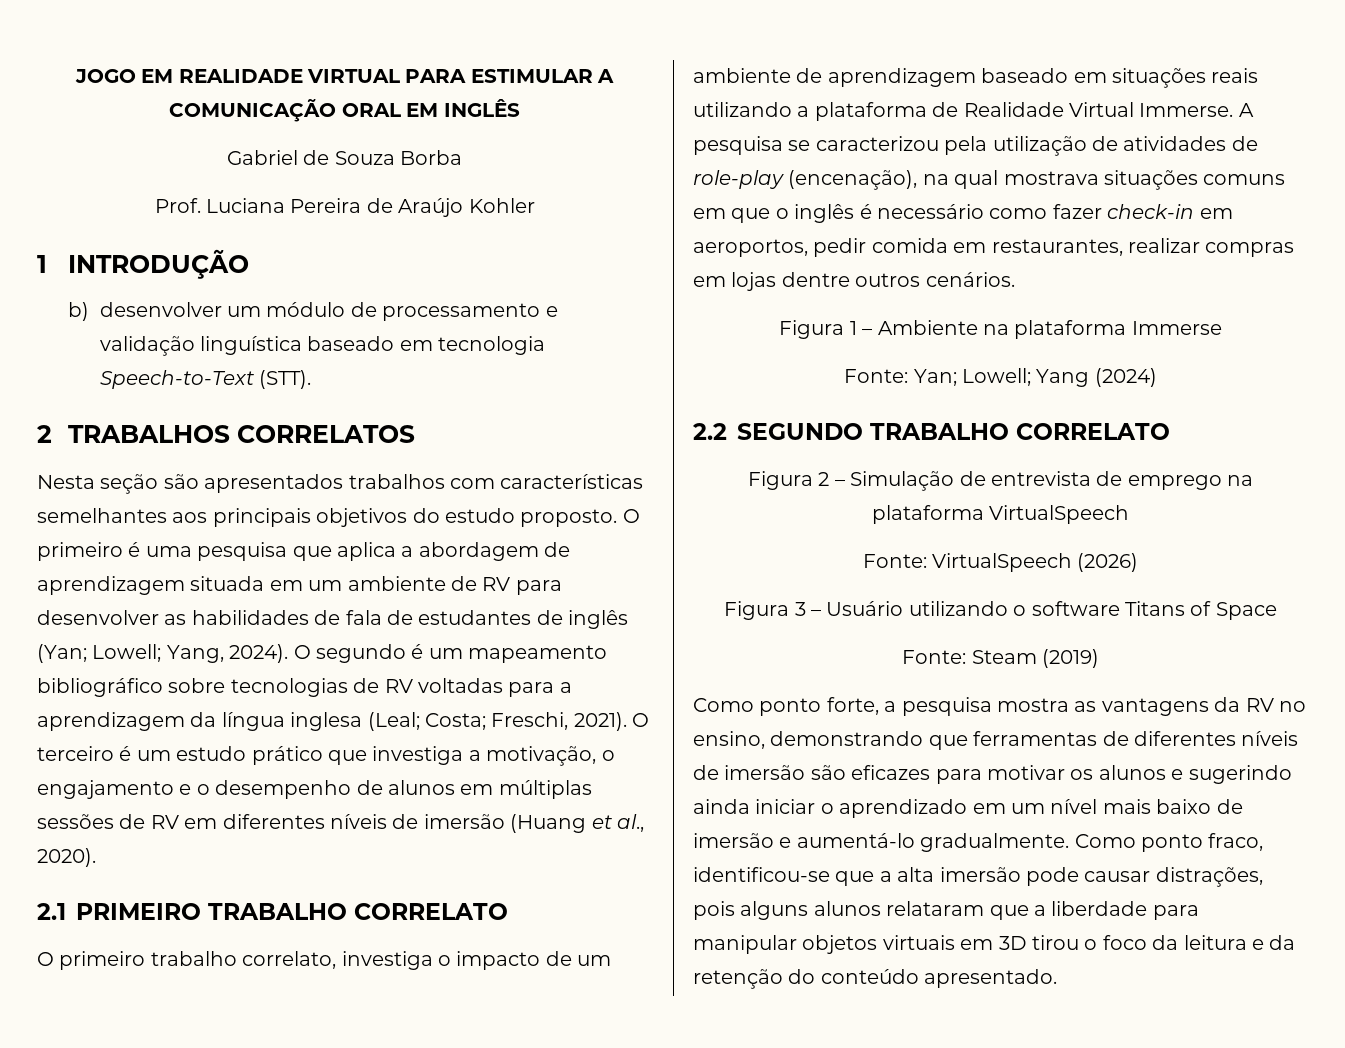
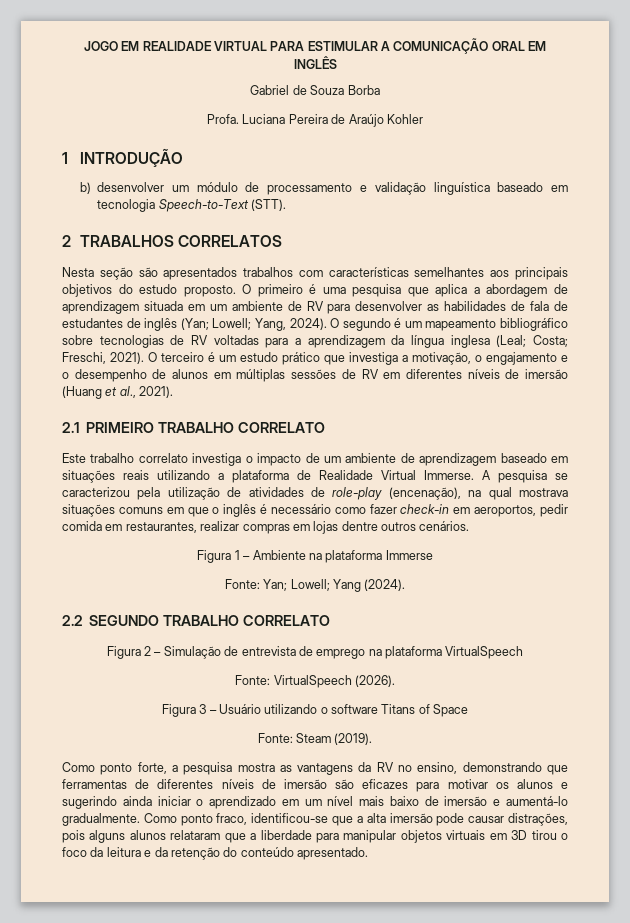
- Prof. Luciana Pereira de Araújo Kohler
+ Profa. Luciana Pereira de Araújo Kohler
- O terceiro é um estudo prático que investiga a motivação, o engajamento e o desempenho de alunos em múltiplas sessões de RV em diferentes níveis de imersão (Huang et al., 2020).
+ O terceiro é um estudo prático que investiga a motivação, o engajamento e o desempenho de alunos em múltiplas sessões de RV em diferentes níveis de imersão (Huang et al., 2021).
- O primeiro trabalho correlato, investiga o impacto de um ambiente de aprendizagem baseado em situações reais utilizando a plataforma de Realidade Virtual Immerse.
+ Este trabalho correlato investiga o impacto de um ambiente de aprendizagem baseado em situações reais utilizando a plataforma de Realidade Virtual Immerse.
- Fonte: Yan; Lowell; Yang (2024)
+ Fonte: Yan; Lowell; Yang (2024).
- Fonte: VirtualSpeech (2026)
+ Fonte: VirtualSpeech (2026).
- Fonte: Steam (2019)
+ Fonte: Steam (2019).

